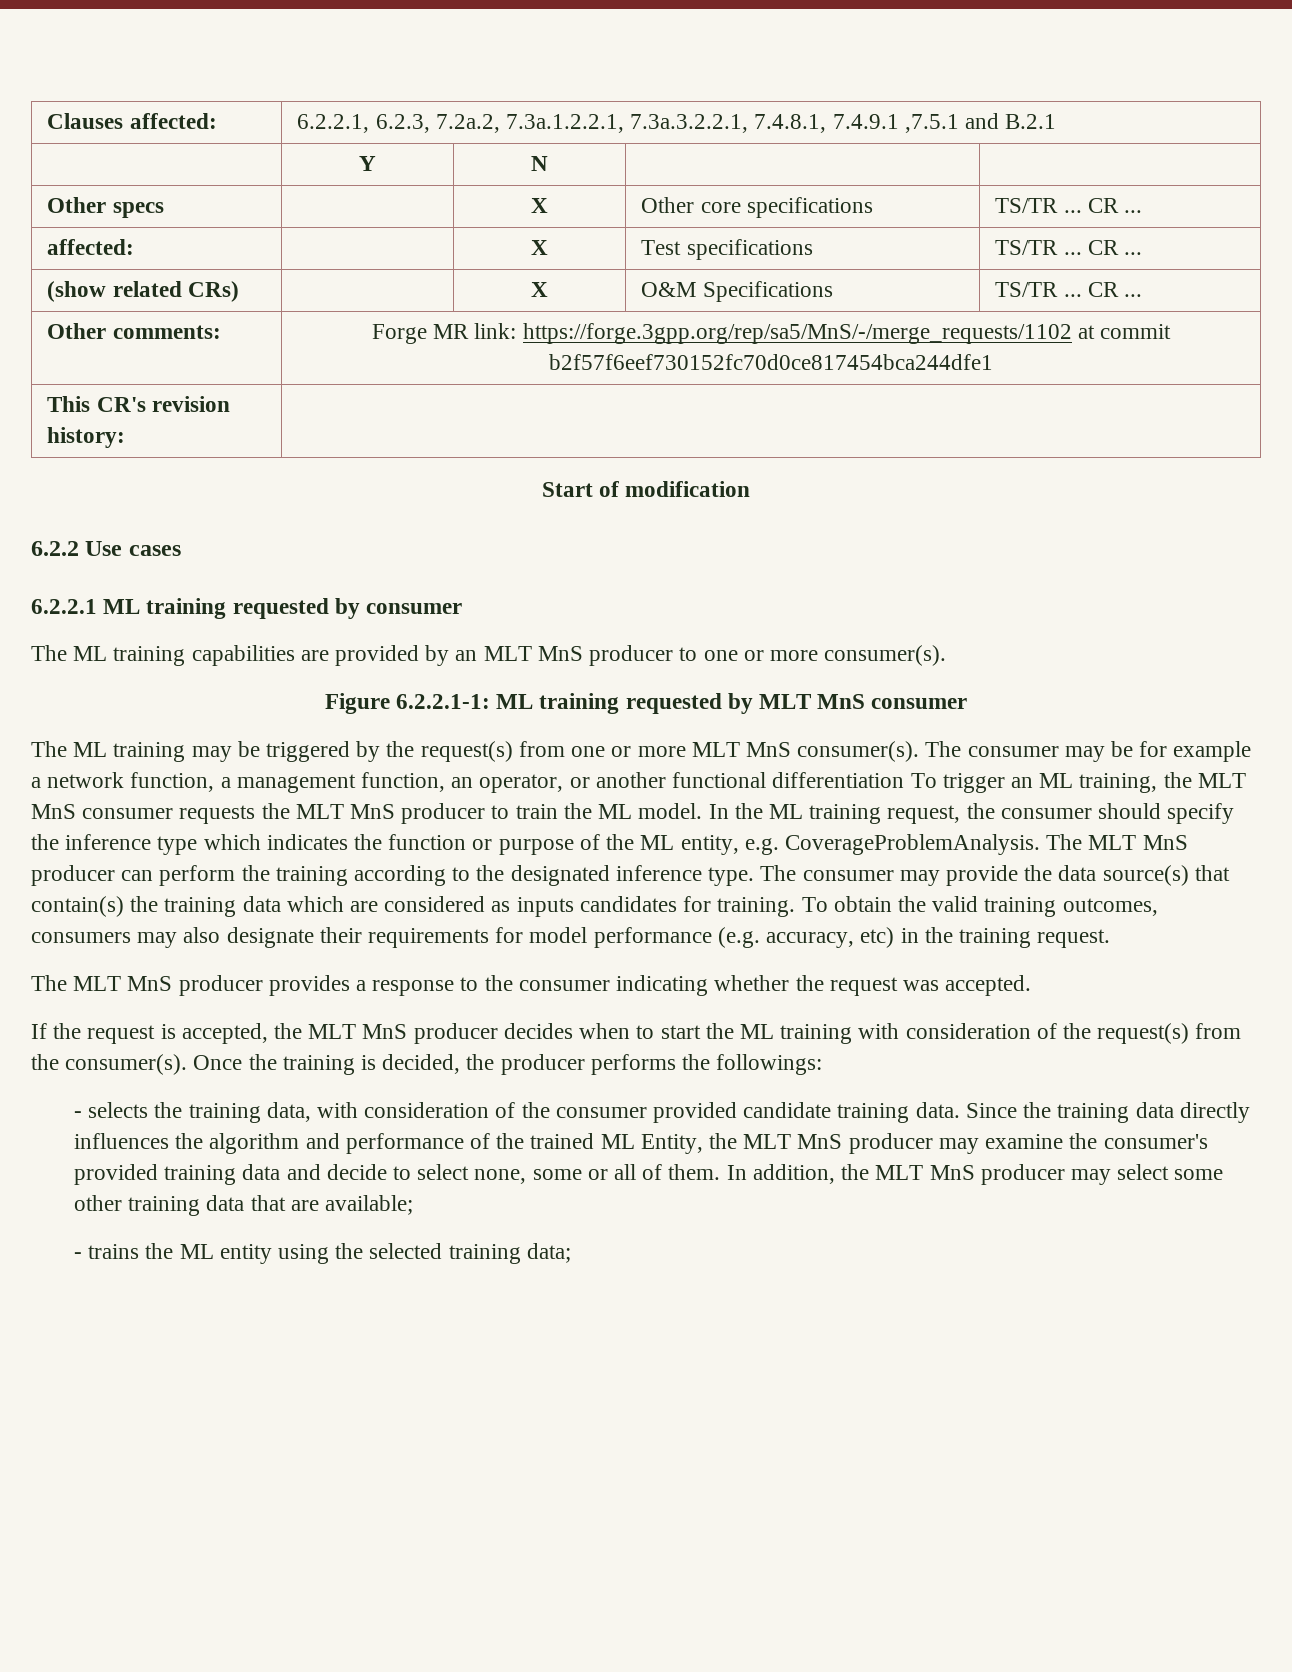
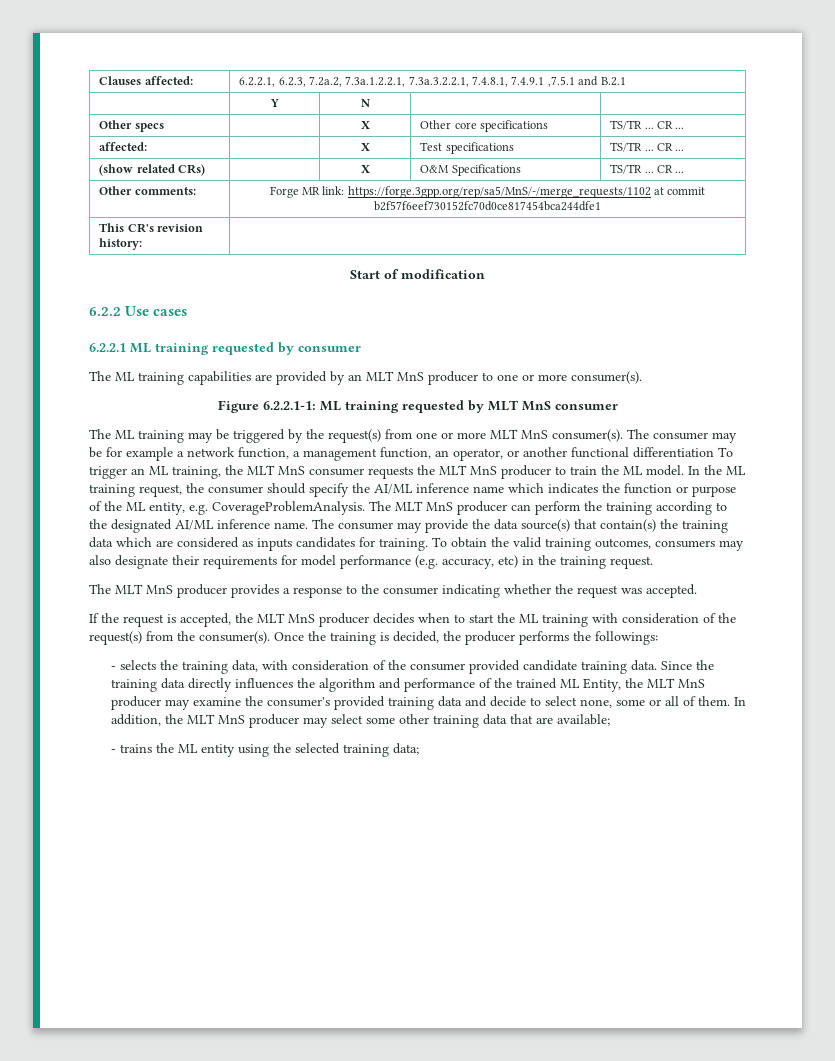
- In the ML training request, the consumer should specify the inference type which indicates the function or purpose of the ML entity, e.g. CoverageProblemAnalysis.
+ In the ML training request, the consumer should specify the AI/ML inference name which indicates the function or purpose of the ML entity, e.g. CoverageProblemAnalysis.
- The MLT MnS producer can perform the training according to the designated inference type.
+ The MLT MnS producer can perform the training according to the designated AI/ML inference name.

